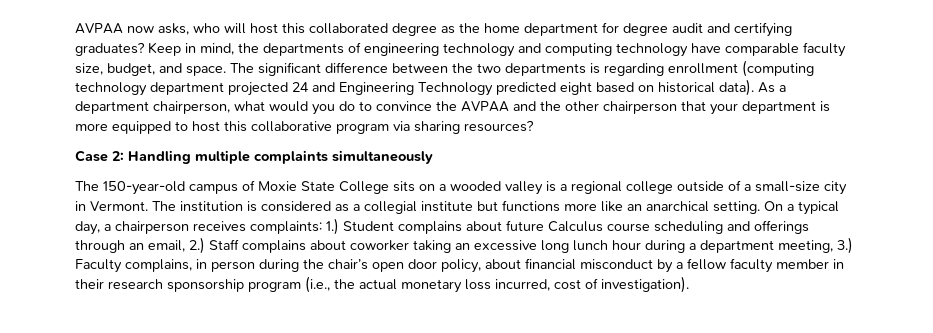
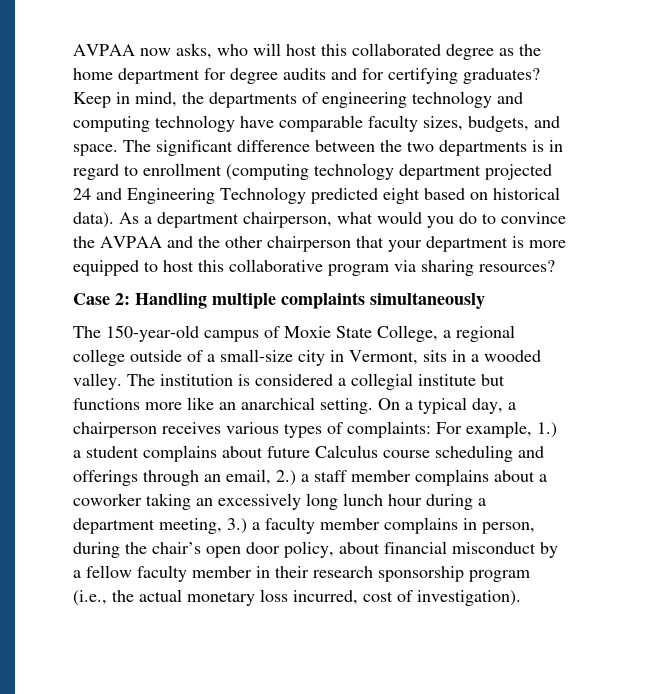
- AVPAA now asks, who will host this collaborated degree as the home department for degree audit and certifying graduates?
+ AVPAA now asks, who will host this collaborated degree as the home department for degree audits and for certifying graduates?
- Keep in mind, the departments of engineering technology and computing technology have comparable faculty size, budget, and space.
+ Keep in mind, the departments of engineering technology and computing technology have comparable faculty sizes, budgets, and space.
- The significant difference between the two departments is regarding enrollment (computing technology department projected 24 and Engineering Technology predicted eight based on historical data).
+ The significant difference between the two departments is in regard to enrollment (computing technology department projected 24 and Engineering Technology predicted eight based on historical data).
- The 150-year-old campus of Moxie State College sits on a wooded valley is a regional college outside of a small-size city in Vermont.
+ The 150-year-old campus of Moxie State College, a regional college outside of a small-size city in Vermont, sits in a wooded valley.
- The institution is considered as a collegial institute but functions more like an anarchical setting.
+ The institution is considered a collegial institute but functions more like an anarchical setting.
- On a typical day, a chairperson receives complaints: 1.) Student complains about future Calculus course scheduling and offerings through an email, 2.) Staff complains about coworker taking an excessive long lunch hour during a department meeting, 3.) Faculty complains, in person during the chair’s open door policy, about financial misconduct by a fellow faculty member in their research sponsorship program (i.e., the actual monetary loss incurred, cost of investigation).
+ On a typical day, a chairperson receives various types of complaints: For example, 1.) a student complains about future Calculus course scheduling and offerings through an email, 2.) a staff member complains about a coworker taking an excessively long lunch hour during a department meeting, 3.) a faculty member complains in person, during the chair’s open door policy, about financial misconduct by a fellow faculty member in their research sponsorship program (i.e., the actual monetary loss incurred, cost of investigation).

